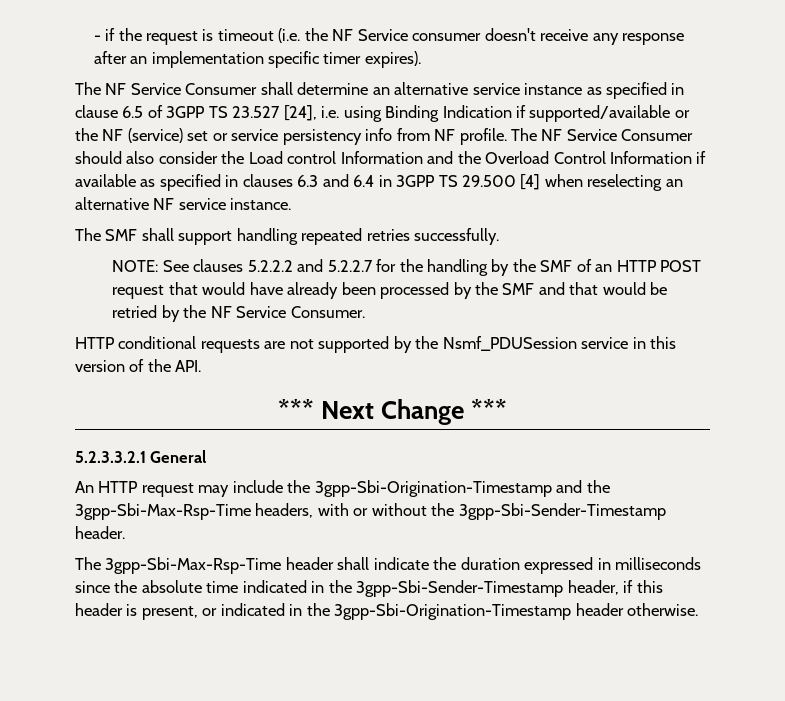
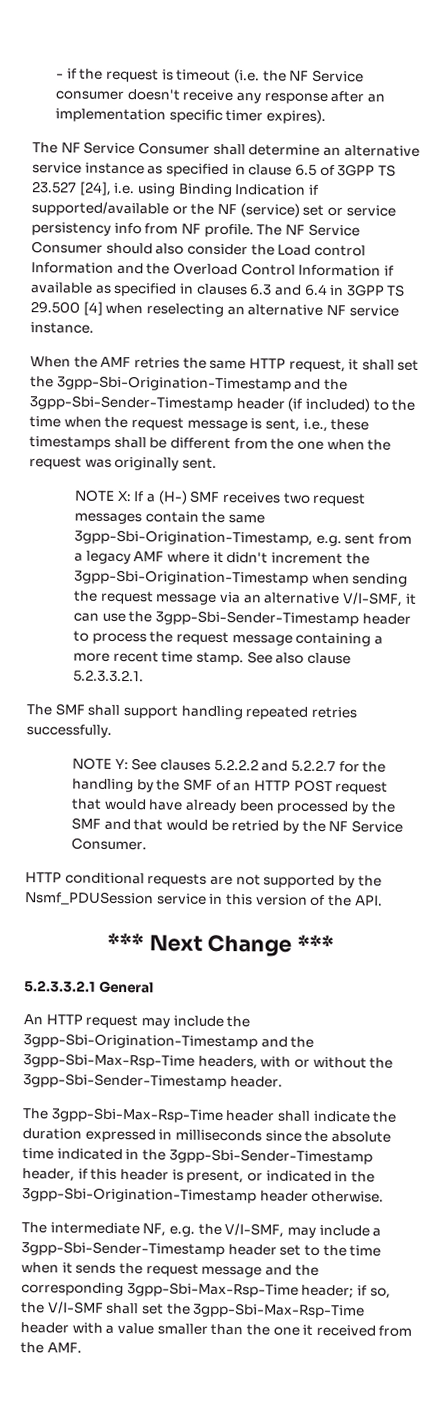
+ When the AMF retries the same HTTP request, it shall set the 3gpp-Sbi-Origination-Timestamp and the 3gpp-Sbi-Sender-Timestamp header (if included) to the time when the request message is sent, i.e., these timestamps shall be different from the one when the request was originally sent.
+ NOTE X: If a (H-) SMF receives two request messages contain the same 3gpp-Sbi-Origination-Timestamp, e.g. sent from a legacy AMF where it didn't increment the 3gpp-Sbi-Origination-Timestamp when sending the request message via an alternative V/I-SMF, it can use the 3gpp-Sbi-Sender-Timestamp header to process the request message containing a more recent time stamp. See also clause 5.2.3.3.2.1.
- NOTE: See clauses 5.2.2.2 and 5.2.2.7 for the handling by the SMF of an HTTP POST request that would have already been processed by the SMF and that would be retried by the NF Service Consumer.
+ NOTE Y: See clauses 5.2.2.2 and 5.2.2.7 for the handling by the SMF of an HTTP POST request that would have already been processed by the SMF and that would be retried by the NF Service Consumer.
+ The intermediate NF, e.g. the V/I-SMF, may include a 3gpp-Sbi-Sender-Timestamp header set to the time when it sends the request message and the corresponding 3gpp-Sbi-Max-Rsp-Time header; if so, the V/I-SMF shall set the 3gpp-Sbi-Max-Rsp-Time header with a value smaller than the one it received from the AMF.

